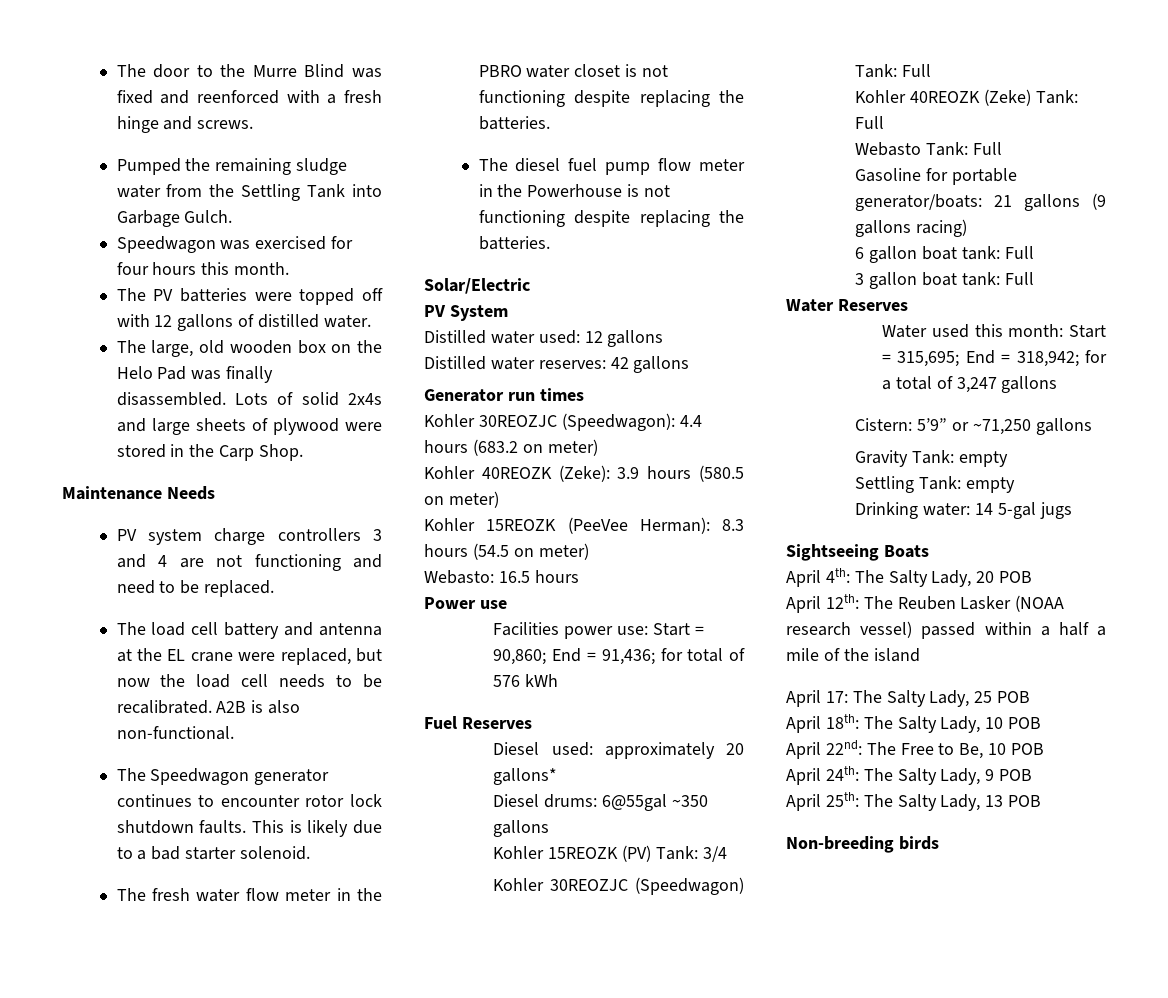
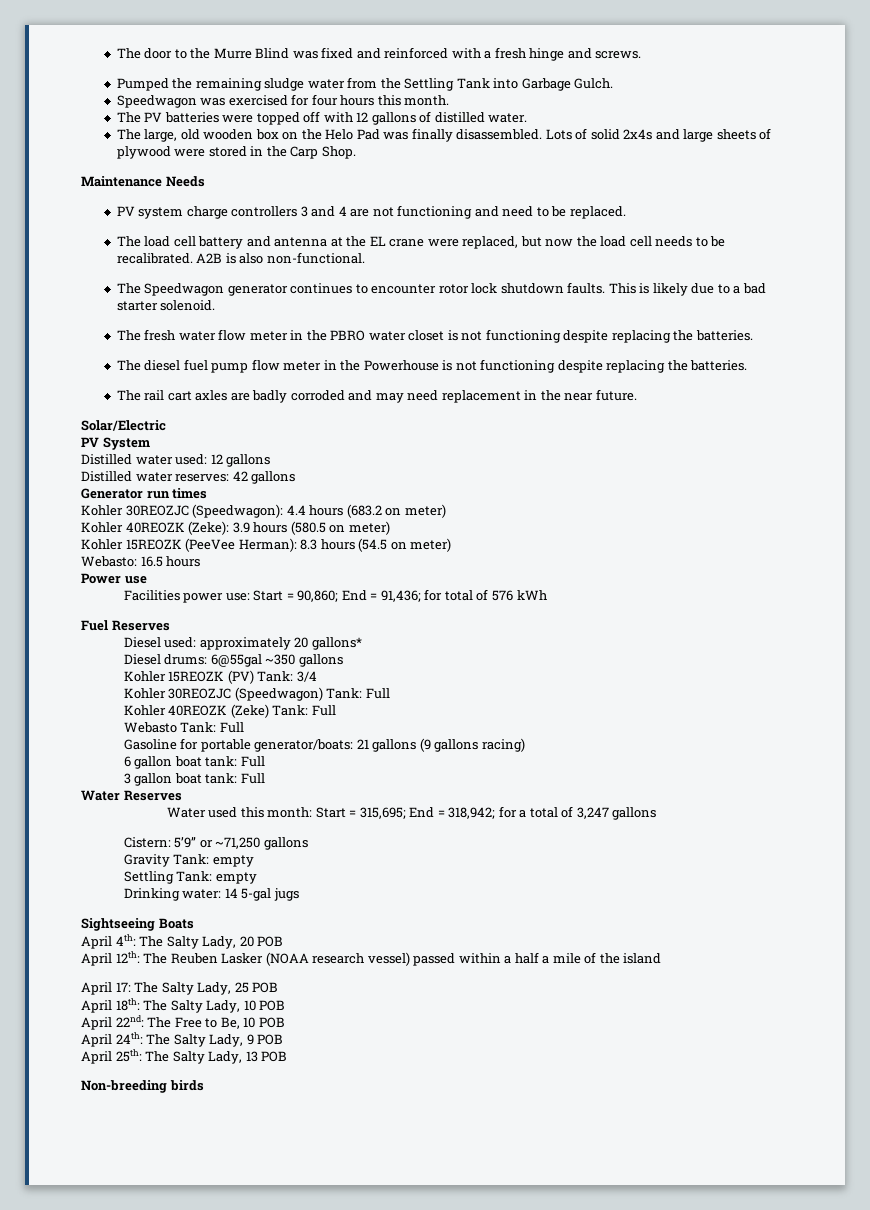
- The door to the Murre Blind was fixed and reenforced with a fresh hinge and screws.
+ The door to the Murre Blind was fixed and reinforced with a fresh hinge and screws.
+ The rail cart axles are badly corroded and may need replacement in the near future.

